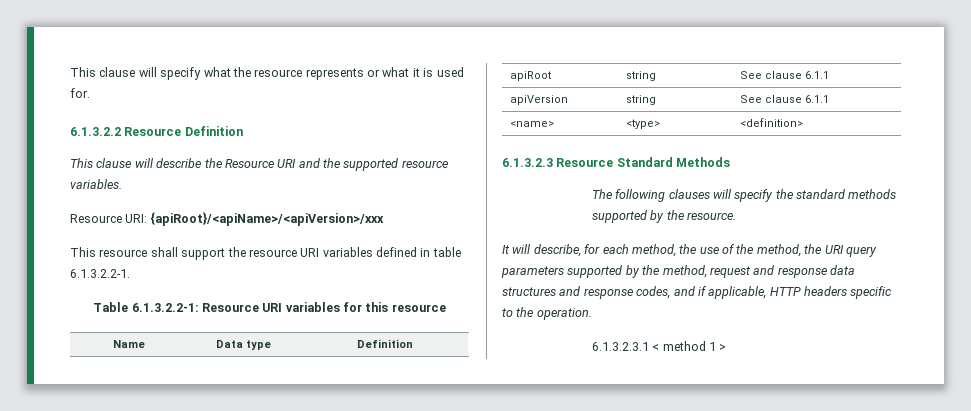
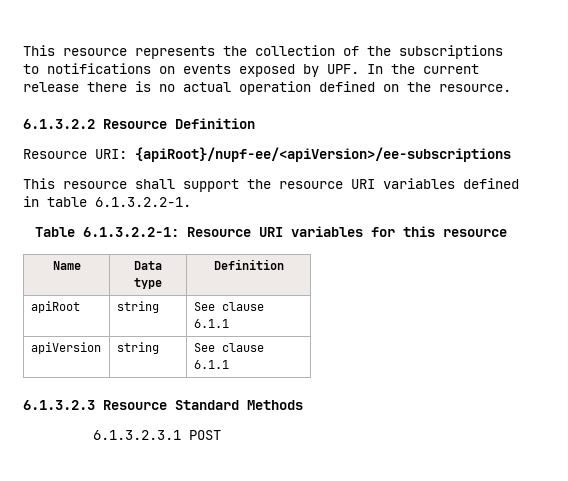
- This clause will specify what the resource represents or what it is used for.
+ This resource represents the collection of the subscriptions to notifications on events exposed by UPF. In the current release there is no actual operation defined on the resource.
  6.1.3.2.2 Resource Definition
- This clause will describe the Resource URI and the supported resource variables.
- Resource URI: {apiRoot}/<apiName>/<apiVersion>/xxx
+ Resource URI: {apiRoot}/nupf-ee/<apiVersion>/ee-subscriptions
- <name> | <type> | <definition>
- The following clauses will specify the standard methods supported by the resource.
- It will describe, for each method, the use of the method, the URI query parameters supported by the method, request and response data structures and response codes, and if applicable, HTTP headers specific to the operation.
- 6.1.3.2.3.1 < method 1 >
+ 6.1.3.2.3.1 POST

